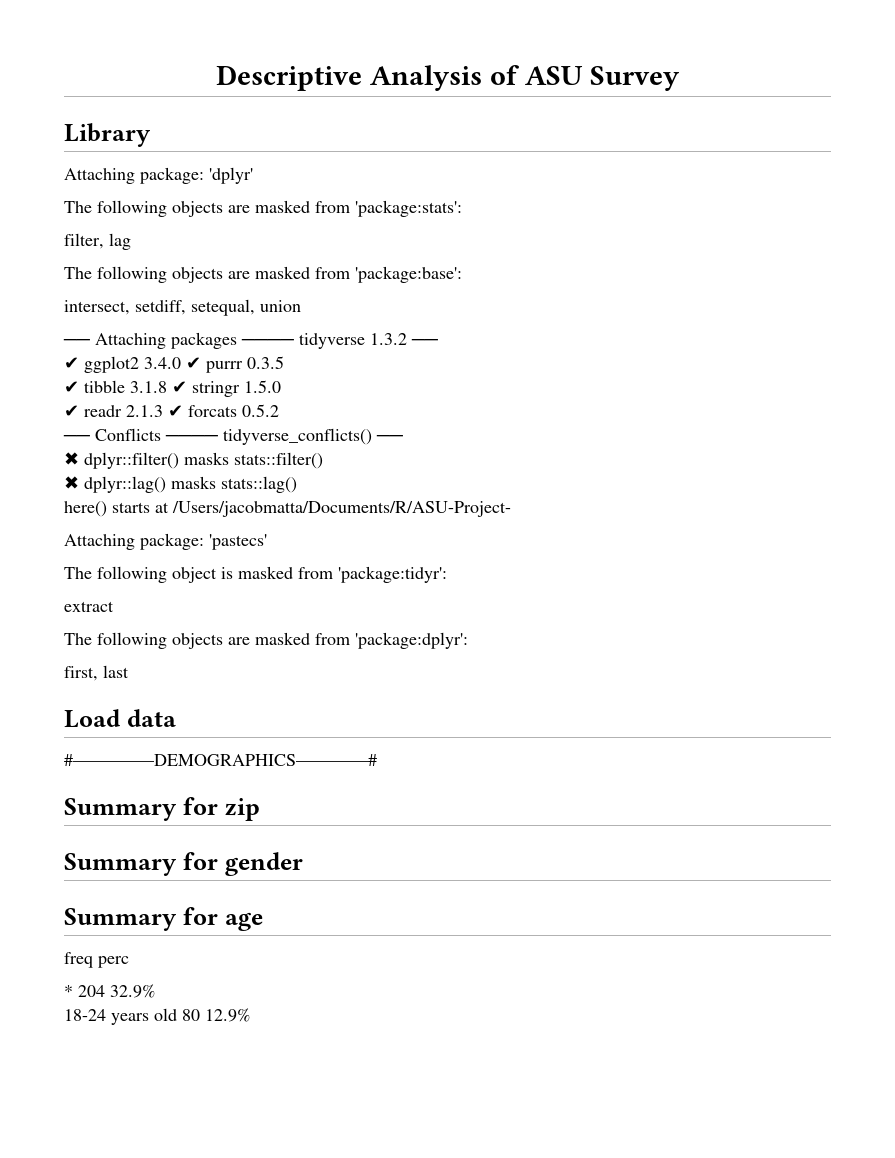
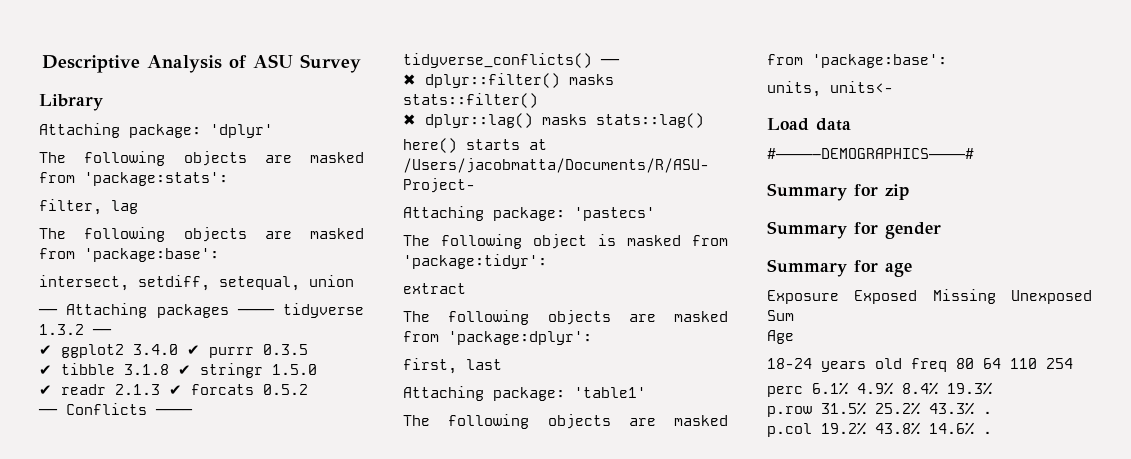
+ Attaching package: 'table1'
+ The following objects are masked from 'package:base':
+ units, units<-
- freq perc
- * 204 32.9%
- 18-24 years old 80 12.9%
+ Exposure Exposed Missing Unexposed Sum
+ Age
+ 18-24 years old freq 80 64 110 254
+ perc 6.1% 4.9% 8.4% 19.3%
+ p.row 31.5% 25.2% 43.3% .
+ p.col 19.2% 43.8% 14.6% .

